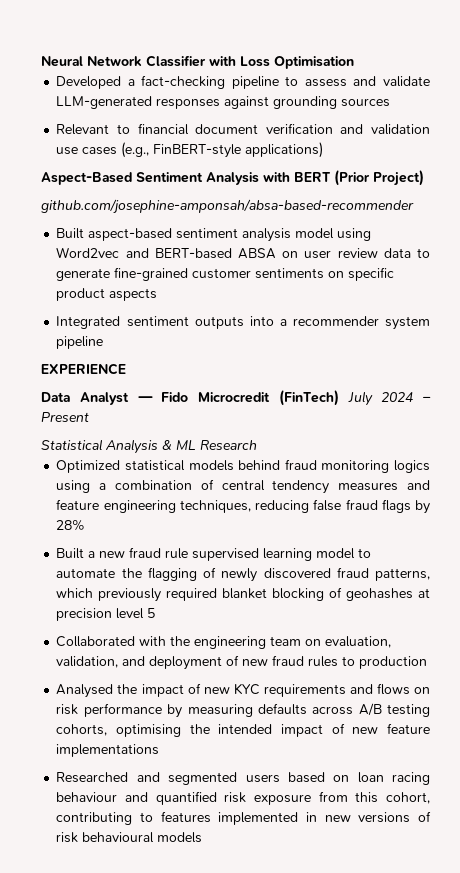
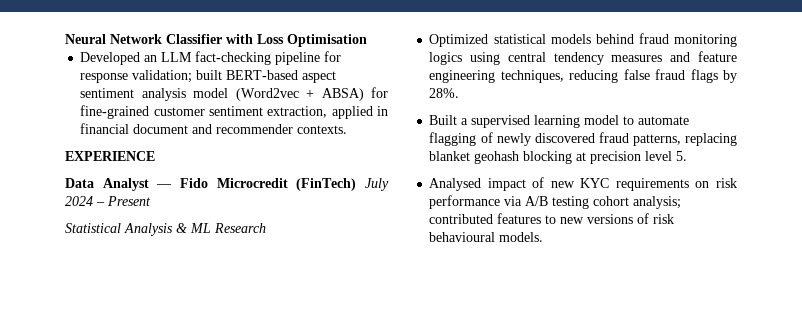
- Developed a fact-checking pipeline to assess and validate LLM-generated responses against grounding sources
- Relevant to financial document verification and validation use cases (e.g., FinBERT-style applications)
- Aspect-Based Sentiment Analysis with BERT (Prior Project)
- github.com/josephine-amponsah/absa-based-recommender
- Built aspect-based sentiment analysis model using Word2vec and BERT-based ABSA on user review data to generate fine-grained customer sentiments on specific product aspects
- Integrated sentiment outputs into a recommender system pipeline
+ Developed an LLM fact-checking pipeline for response validation; built BERT-based aspect sentiment analysis model (Word2vec + ABSA) for fine-grained customer sentiment extraction, applied in financial document and recommender contexts.
- Optimized statistical models behind fraud monitoring logics using a combination of central tendency measures and feature engineering techniques, reducing false fraud flags by 28%
+ Optimized statistical models behind fraud monitoring logics using central tendency measures and feature engineering techniques, reducing false fraud flags by 28%.
- Built a new fraud rule supervised learning model to automate the flagging of newly discovered fraud patterns, which previously required blanket blocking of geohashes at precision level 5
- Collaborated with the engineering team on evaluation, validation, and deployment of new fraud rules to production
+ Built a supervised learning model to automate flagging of newly discovered fraud patterns, replacing blanket geohash blocking at precision level 5.
- Analysed the impact of new KYC requirements and flows on risk performance by measuring defaults across A/B testing cohorts, optimising the intended impact of new feature implementations
- Researched and segmented users based on loan racing behaviour and quantified risk exposure from this cohort, contributing to features implemented in new versions of risk behavioural models
+ Analysed impact of new KYC requirements on risk performance via A/B testing cohort analysis; contributed features to new versions of risk behavioural models.

